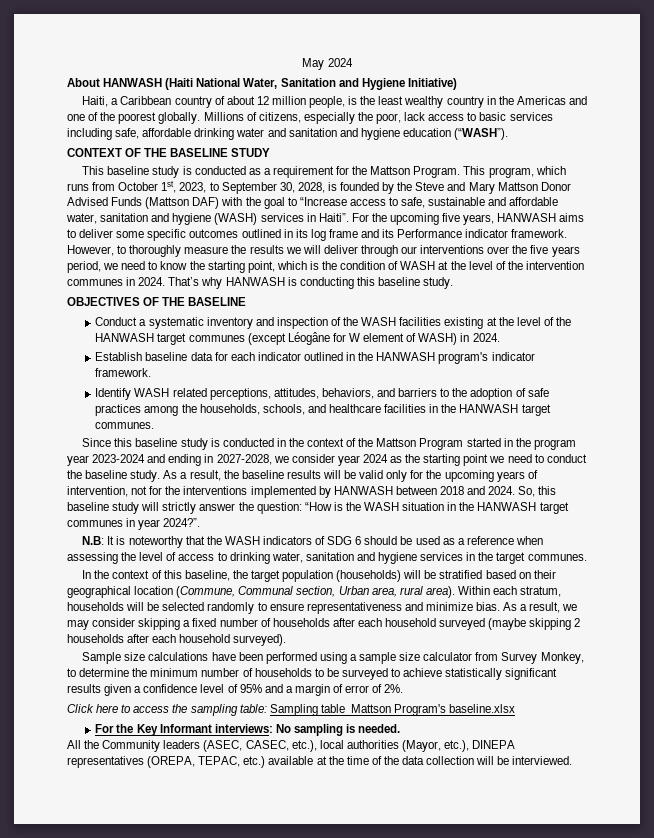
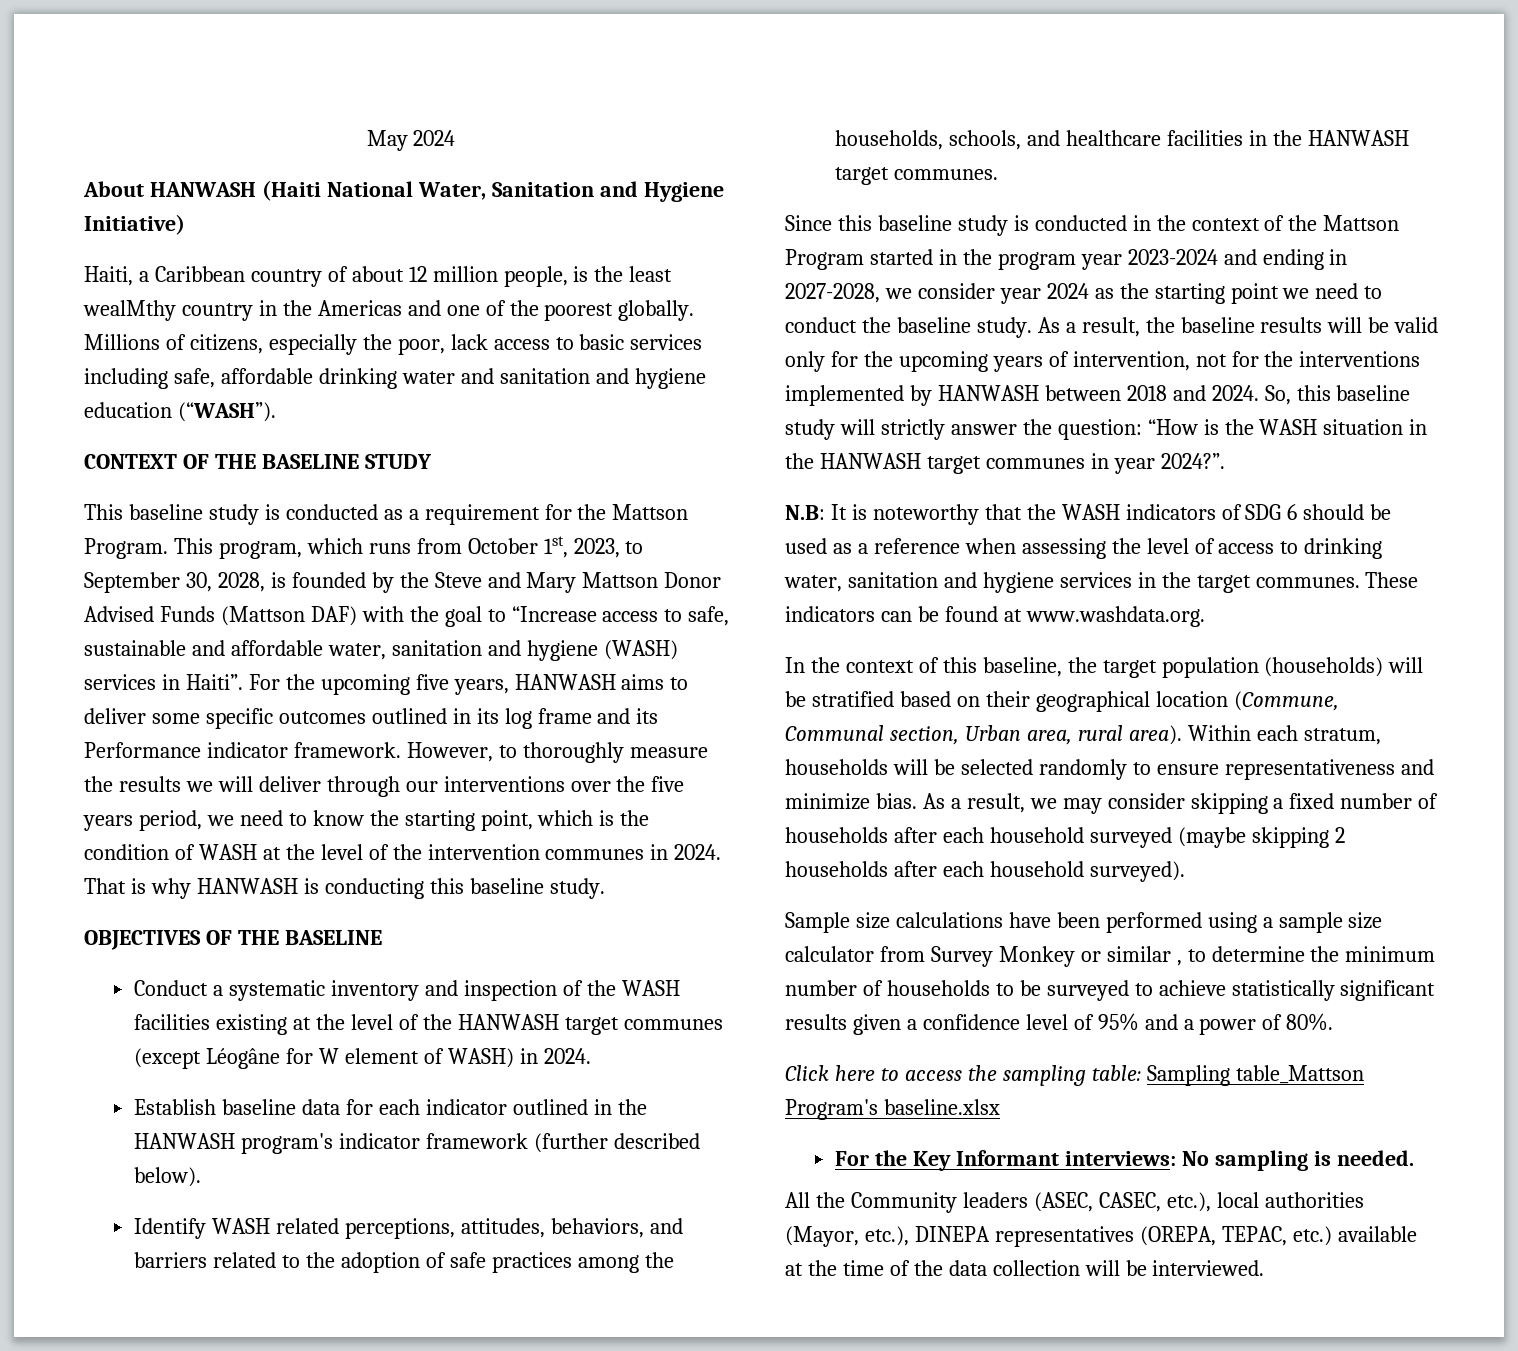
- Haiti, a Caribbean country of about 12 million people, is the least wealthy country in the Americas and one of the poorest globally.
+ Haiti, a Caribbean country of about 12 million people, is the least wealMthy country in the Americas and one of the poorest globally.
- That’s why HANWASH is conducting this baseline study.
+ That is why HANWASH is conducting this baseline study.
- Establish baseline data for each indicator outlined in the HANWASH program's indicator framework.
+ Establish baseline data for each indicator outlined in the HANWASH program's indicator framework (further described below).
- Identify WASH related perceptions, attitudes, behaviors, and barriers to the adoption of safe practices among the households, schools, and healthcare facilities in the HANWASH target communes.
+ Identify WASH related perceptions, attitudes, behaviors, and barriers related to the adoption of safe practices among the households, schools, and healthcare facilities in the HANWASH target communes.
+ These indicators can be found at www.washdata.org.
- Sample size calculations have been performed using a sample size calculator from Survey Monkey, to determine the minimum number of households to be surveyed to achieve statistically significant results given a confidence level of 95% and a margin of error of 2%.
+ Sample size calculations have been performed using a sample size calculator from Survey Monkey or similar , to determine the minimum number of households to be surveyed to achieve statistically significant results given a confidence level of 95% and a power of 80%.

